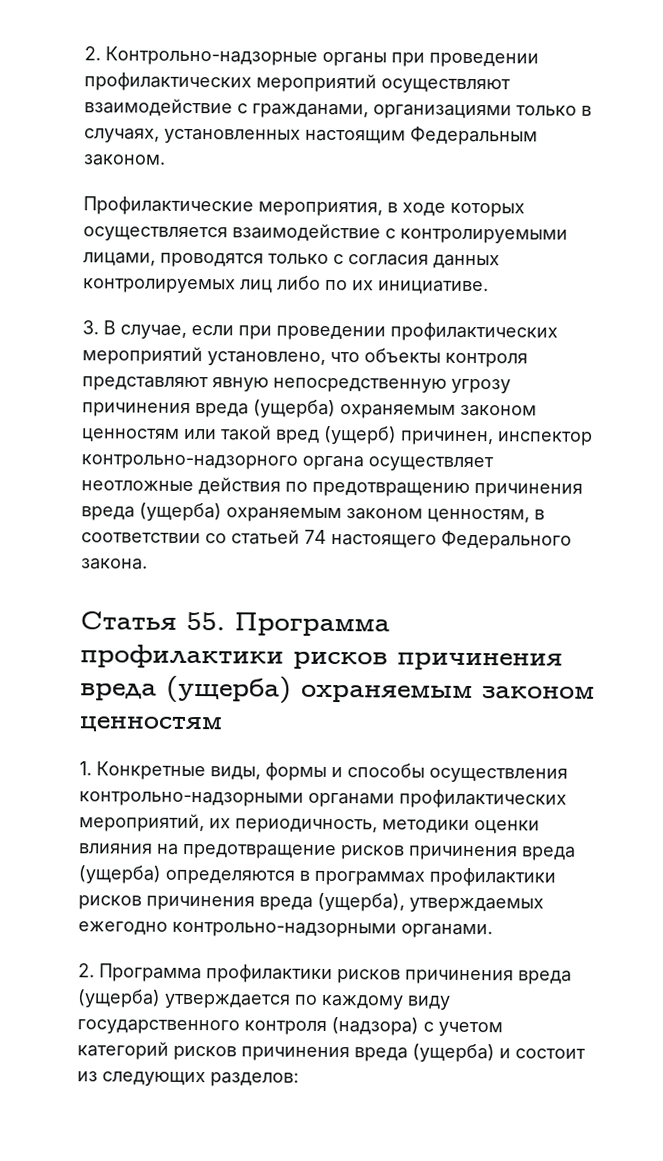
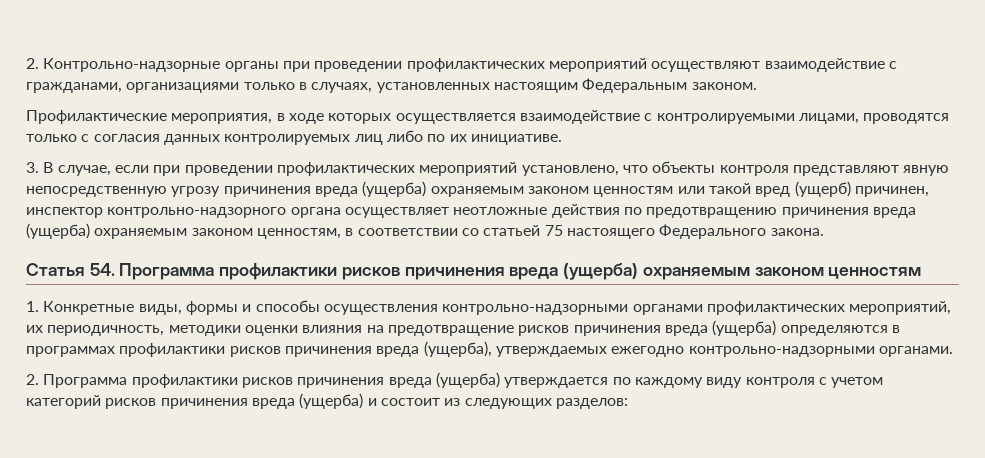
- 3. В случае, если при проведении профилактических мероприятий установлено, что объекты контроля представляют явную непосредственную угрозу причинения вреда (ущерба) охраняемым законом ценностям или такой вред (ущерб) причинен, инспектор контрольно-надзорного органа осуществляет неотложные действия по предотвращению причинения вреда (ущерба) охраняемым законом ценностям, в соответствии со статьей 74 настоящего Федерального закона.
+ 3. В случае, если при проведении профилактических мероприятий установлено, что объекты контроля представляют явную непосредственную угрозу причинения вреда (ущерба) охраняемым законом ценностям или такой вред (ущерб) причинен, инспектор контрольно-надзорного органа осуществляет неотложные действия по предотвращению причинения вреда (ущерба) охраняемым законом ценностям, в соответствии со статьей 75 настоящего Федерального закона.
- Статья 55. Программа профилактики рисков причинения вреда (ущерба) охраняемым законом ценностям
+ Статья 54. Программа профилактики рисков причинения вреда (ущерба) охраняемым законом ценностям
- 2. Программа профилактики рисков причинения вреда (ущерба) утверждается по каждому виду государственного контроля (надзора) с учетом категорий рисков причинения вреда (ущерба) и состоит из следующих разделов:
+ 2. Программа профилактики рисков причинения вреда (ущерба) утверждается по каждому виду контроля с учетом категорий рисков причинения вреда (ущерба) и состоит из следующих разделов:

